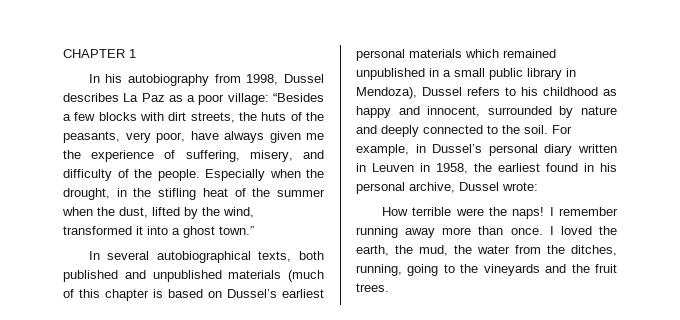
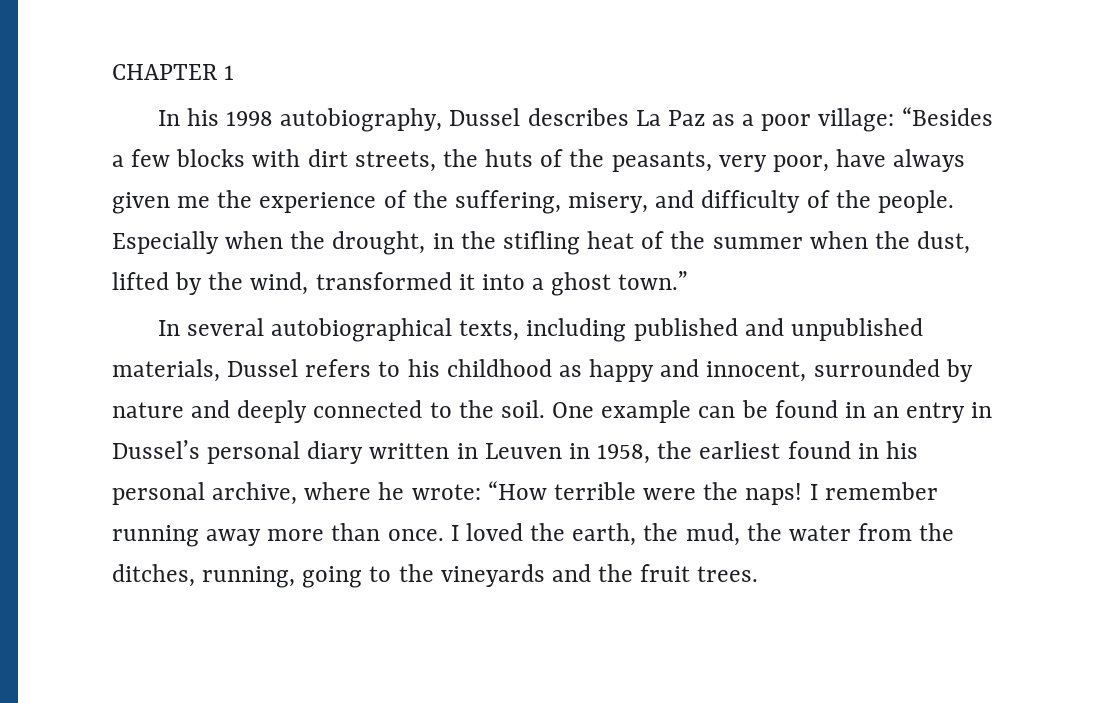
- In his autobiography from 1998, Dussel describes La Paz as a poor village: “Besides a few blocks with dirt streets, the huts of the peasants, very poor, have always given me the experience of suffering, misery, and difficulty of the people.
+ In his 1998 autobiography, Dussel describes La Paz as a poor village: “Besides a few blocks with dirt streets, the huts of the peasants, very poor, have always given me the experience of the suffering, misery, and difficulty of the people.
- In several autobiographical texts, both published and unpublished materials (much of this chapter is based on Dussel’s earliest personal materials which remained unpublished in a small public library in Mendoza), Dussel refers to his childhood as happy and innocent, surrounded by nature and deeply connected to the soil.
+ In several autobiographical texts, including published and unpublished materials, Dussel refers to his childhood as happy and innocent, surrounded by nature and deeply connected to the soil.
- For example, in Dussel’s personal diary written in Leuven in 1958, the earliest found in his personal archive, Dussel wrote:
- How terrible were the naps!
+ One example can be found in an entry in Dussel’s personal diary written in Leuven in 1958, the earliest found in his personal archive, where he wrote: “How terrible were the naps!

